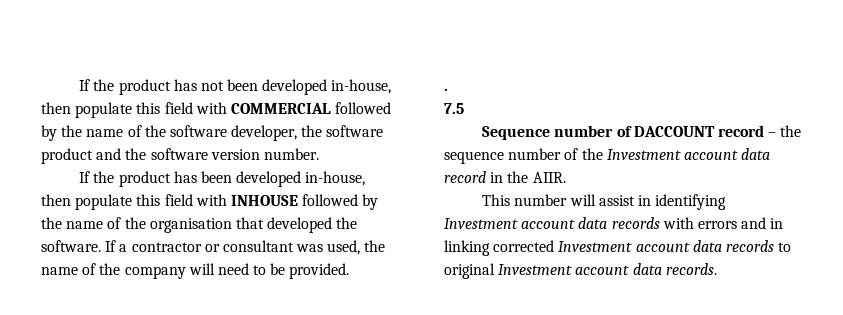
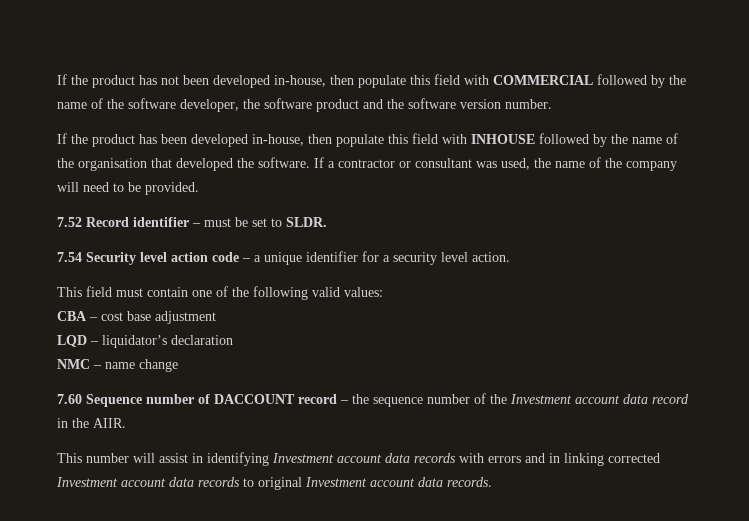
- .
- 7.5
- Sequence number of DACCOUNT record – the sequence number of the Investment account data record in the AIIR.
+ 7.52 Record identifier – must be set to SLDR.
+ 7.54 Security level action code – a unique identifier for a security level action.
+ This field must contain one of the following valid values:
+ CBA – cost base adjustment
+ LQD – liquidator’s declaration
+ NMC – name change
+ 7.60 Sequence number of DACCOUNT record – the sequence number of the Investment account data record in the AIIR.

